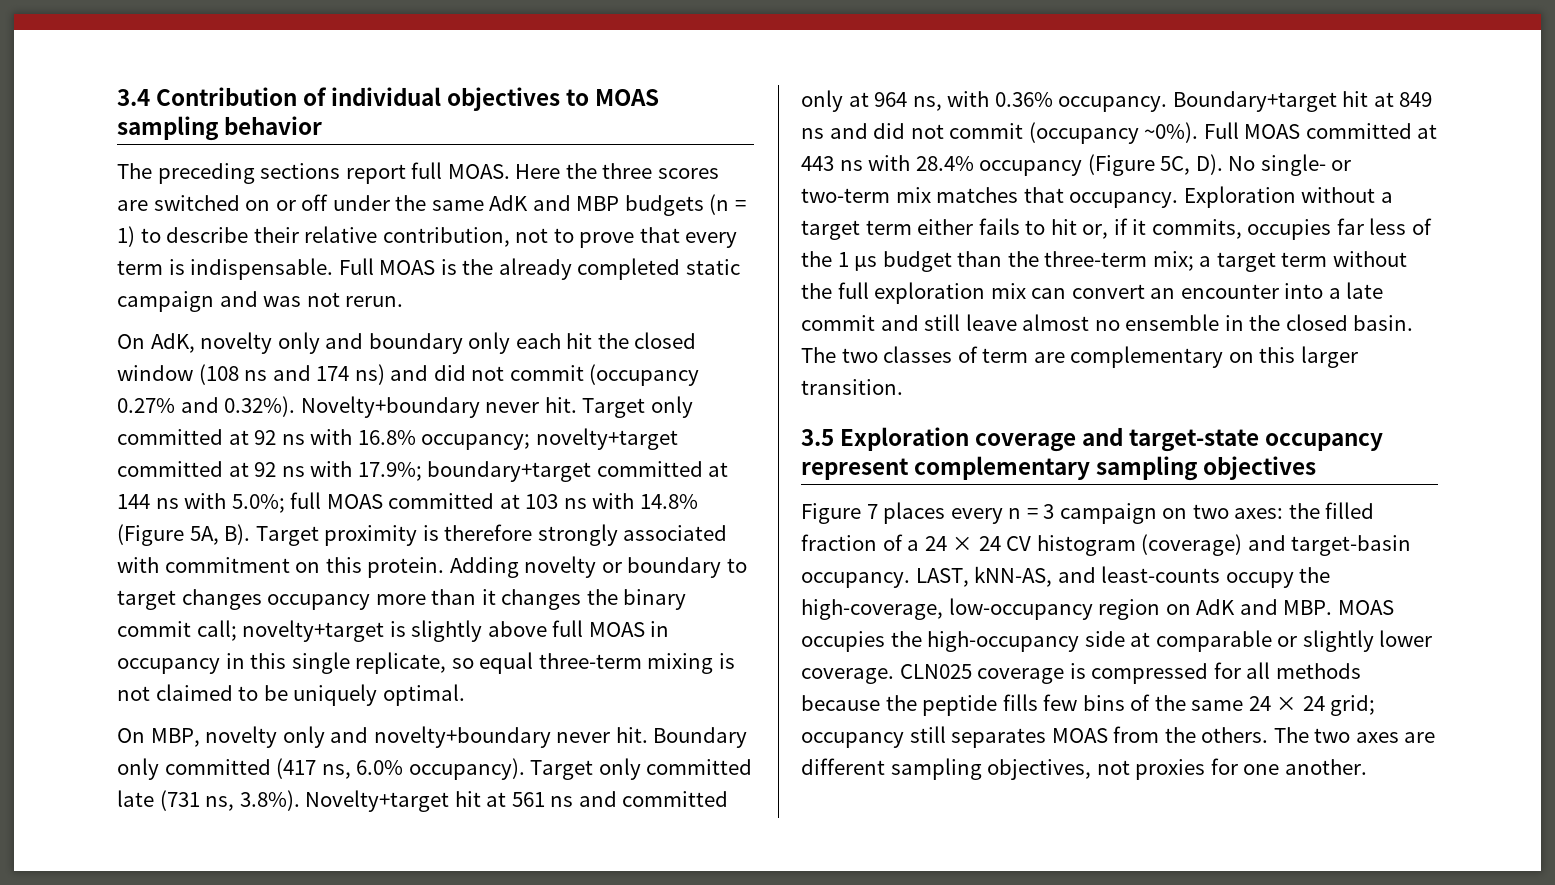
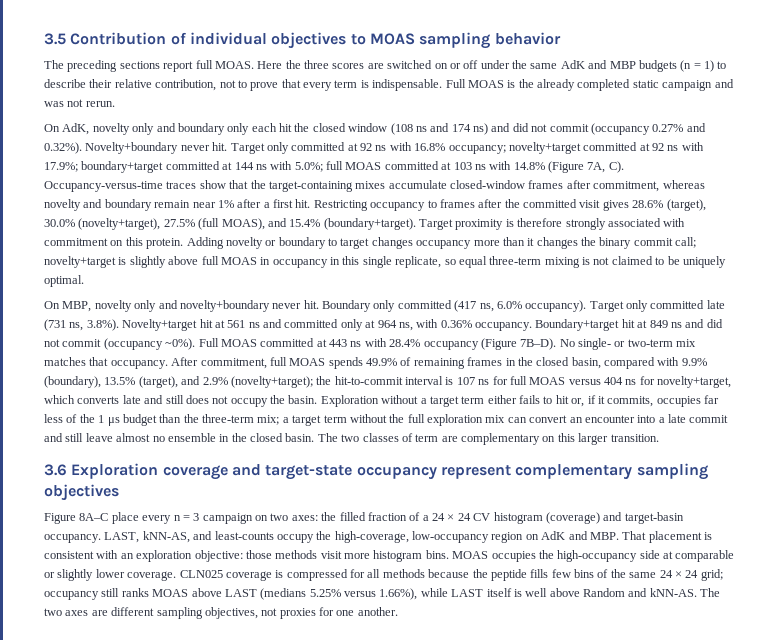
- 3.4 Contribution of individual objectives to MOAS sampling behavior
+ 3.5 Contribution of individual objectives to MOAS sampling behavior
- Target only committed at 92 ns with 16.8% occupancy; novelty+target committed at 92 ns with 17.9%; boundary+target committed at 144 ns with 5.0%; full MOAS committed at 103 ns with 14.8% (Figure 5A, B). Target proximity is therefore strongly associated with commitment on this protein.
+ Target only committed at 92 ns with 16.8% occupancy; novelty+target committed at 92 ns with 17.9%; boundary+target committed at 144 ns with 5.0%; full MOAS committed at 103 ns with 14.8% (Figure 7A, C). Occupancy-versus-time traces show that the target-containing mixes accumulate closed-window frames after commitment, whereas novelty and boundary remain near 1% after a first hit. Restricting occupancy to frames after the committed visit gives 28.6% (target), 30.0% (novelty+target), 27.5% (full MOAS), and 15.4% (boundary+target). Target proximity is therefore strongly associated with commitment on this protein.
- Full MOAS committed at 443 ns with 28.4% occupancy (Figure 5C, D). No single- or two-term mix matches that occupancy.
+ Full MOAS committed at 443 ns with 28.4% occupancy (Figure 7B–D). No single- or two-term mix matches that occupancy.
+ After commitment, full MOAS spends 49.9% of remaining frames in the closed basin, compared with 9.9% (boundary), 13.5% (target), and 2.9% (novelty+target); the hit-to-commit interval is 107 ns for full MOAS versus 404 ns for novelty+target, which converts late and still does not occupy the basin.
- 3.5 Exploration coverage and target-state occupancy represent complementary sampling objectives
+ 3.6 Exploration coverage and target-state occupancy represent complementary sampling objectives
- Figure 7 places every n = 3 campaign on two axes: the filled fraction of a 24 × 24 CV histogram (coverage) and target-basin occupancy.
+ Figure 8A–C place every n = 3 campaign on two axes: the filled fraction of a 24 × 24 CV histogram (coverage) and target-basin occupancy.
- LAST, kNN-AS, and least-counts occupy the high-coverage, low-occupancy region on AdK and MBP. MOAS occupies the high-occupancy side at comparable or slightly lower coverage.
+ LAST, kNN-AS, and least-counts occupy the high-coverage, low-occupancy region on AdK and MBP. That placement is consistent with an exploration objective: those methods visit more histogram bins. MOAS occupies the high-occupancy side at comparable or slightly lower coverage.
- CLN025 coverage is compressed for all methods because the peptide fills few bins of the same 24 × 24 grid; occupancy still separates MOAS from the others.
+ CLN025 coverage is compressed for all methods because the peptide fills few bins of the same 24 × 24 grid; occupancy still ranks MOAS above LAST (medians 5.25% versus 1.66%), while LAST itself is well above Random and kNN-AS.

